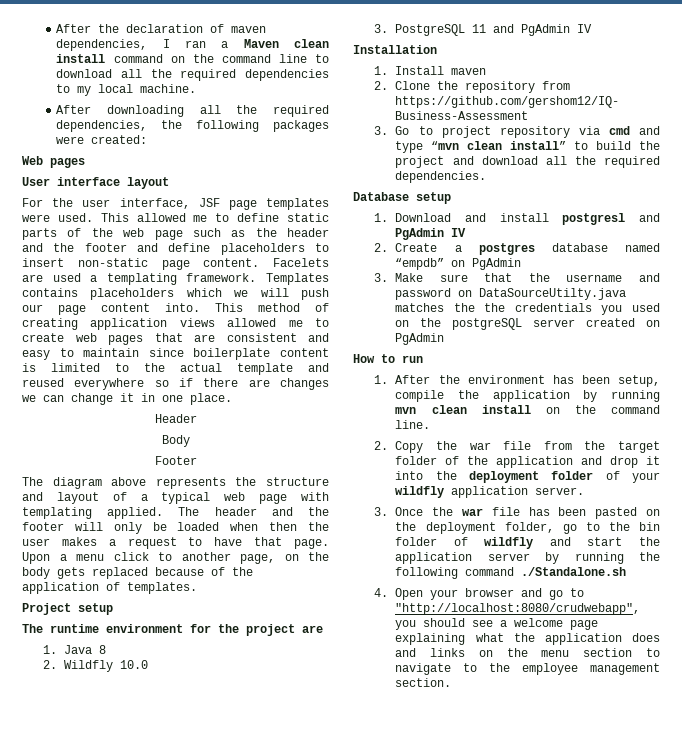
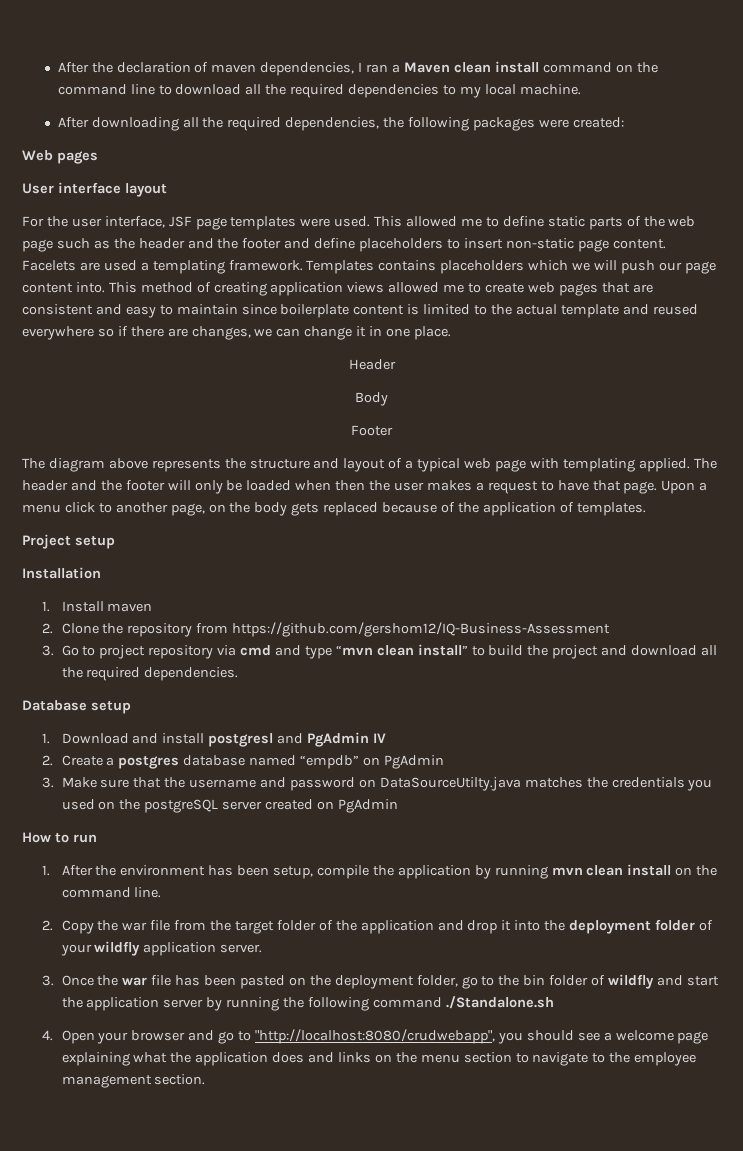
- This method of creating application views allowed me to create web pages that are consistent and easy to maintain since boilerplate content is limited to the actual template and reused everywhere so if there are changes we can change it in one place.
+ This method of creating application views allowed me to create web pages that are consistent and easy to maintain since boilerplate content is limited to the actual template and reused everywhere so if there are changes, we can change it in one place.
- The runtime environment for the project are
- 1. Java 8
- 2. Wildfly 10.0
- 3. PostgreSQL 11 and PgAdmin IV
- 3. Make sure that the username and password on DataSourceUtilty.java matches the the credentials you used on the postgreSQL server created on PgAdmin
+ 3. Make sure that the username and password on DataSourceUtilty.java matches the credentials you used on the postgreSQL server created on PgAdmin

